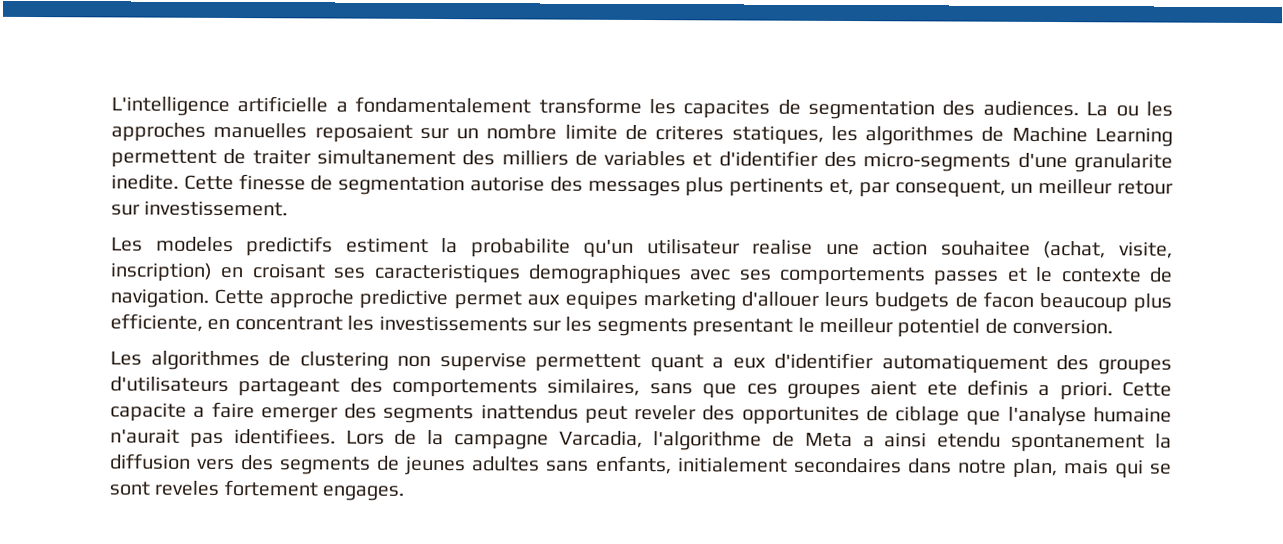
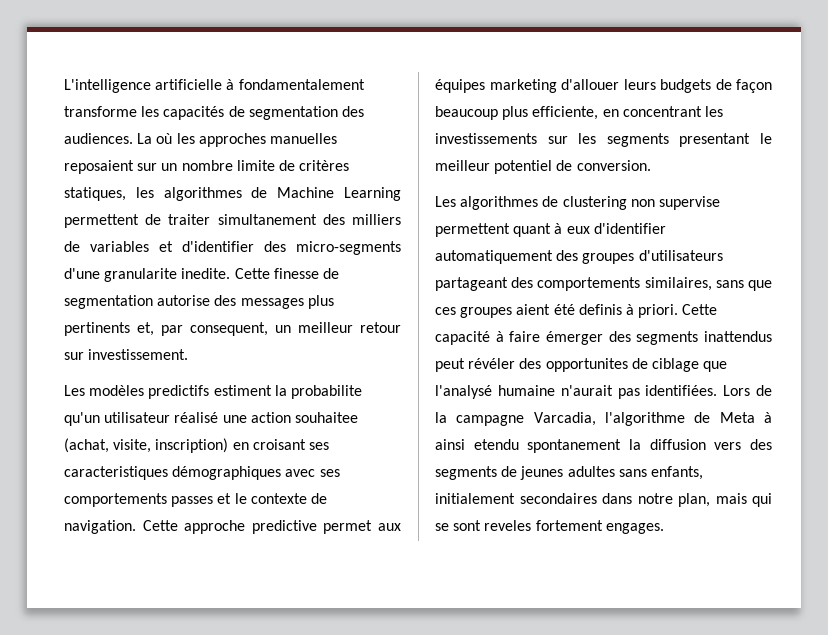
- L'intelligence artificielle a fondamentalement transforme les capacites de segmentation des audiences.
+ L'intelligence artificielle à fondamentalement transforme les capacités de segmentation des audiences.
- La ou les approches manuelles reposaient sur un nombre limite de criteres statiques, les algorithmes de Machine Learning permettent de traiter simultanement des milliers de variables et d'identifier des micro-segments d'une granularite inedite.
+ La où les approches manuelles reposaient sur un nombre limite de critères statiques, les algorithmes de Machine Learning permettent de traiter simultanement des milliers de variables et d'identifier des micro-segments d'une granularite inedite.
- Les modeles predictifs estiment la probabilite qu'un utilisateur realise une action souhaitee (achat, visite, inscription) en croisant ses caracteristiques demographiques avec ses comportements passes et le contexte de navigation.
+ Les modèles predictifs estiment la probabilite qu'un utilisateur réalisé une action souhaitee (achat, visite, inscription) en croisant ses caracteristiques démographiques avec ses comportements passes et le contexte de navigation.
- Cette approche predictive permet aux equipes marketing d'allouer leurs budgets de facon beaucoup plus efficiente, en concentrant les investissements sur les segments presentant le meilleur potentiel de conversion.
+ Cette approche predictive permet aux équipes marketing d'allouer leurs budgets de façon beaucoup plus efficiente, en concentrant les investissements sur les segments presentant le meilleur potentiel de conversion.
- Les algorithmes de clustering non supervise permettent quant a eux d'identifier automatiquement des groupes d'utilisateurs partageant des comportements similaires, sans que ces groupes aient ete definis a priori. Cette capacite a faire emerger des segments inattendus peut reveler des opportunites de ciblage que l'analyse humaine n'aurait pas identifiees.
+ Les algorithmes de clustering non supervise permettent quant à eux d'identifier automatiquement des groupes d'utilisateurs partageant des comportements similaires, sans que ces groupes aient été definis à priori. Cette capacité à faire émerger des segments inattendus peut révéler des opportunites de ciblage que l'analysé humaine n'aurait pas identifiées.
- Lors de la campagne Varcadia, l'algorithme de Meta a ainsi etendu spontanement la diffusion vers des segments de jeunes adultes sans enfants, initialement secondaires dans notre plan, mais qui se sont reveles fortement engages.
+ Lors de la campagne Varcadia, l'algorithme de Meta à ainsi etendu spontanement la diffusion vers des segments de jeunes adultes sans enfants, initialement secondaires dans notre plan, mais qui se sont reveles fortement engages.

